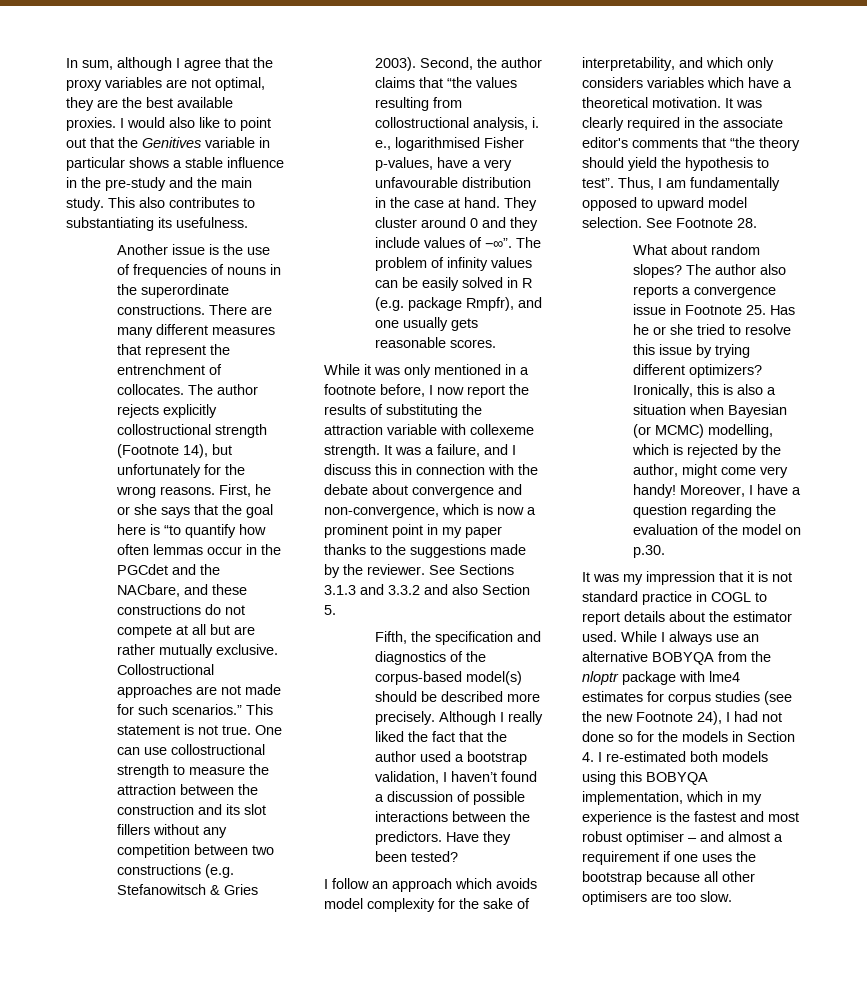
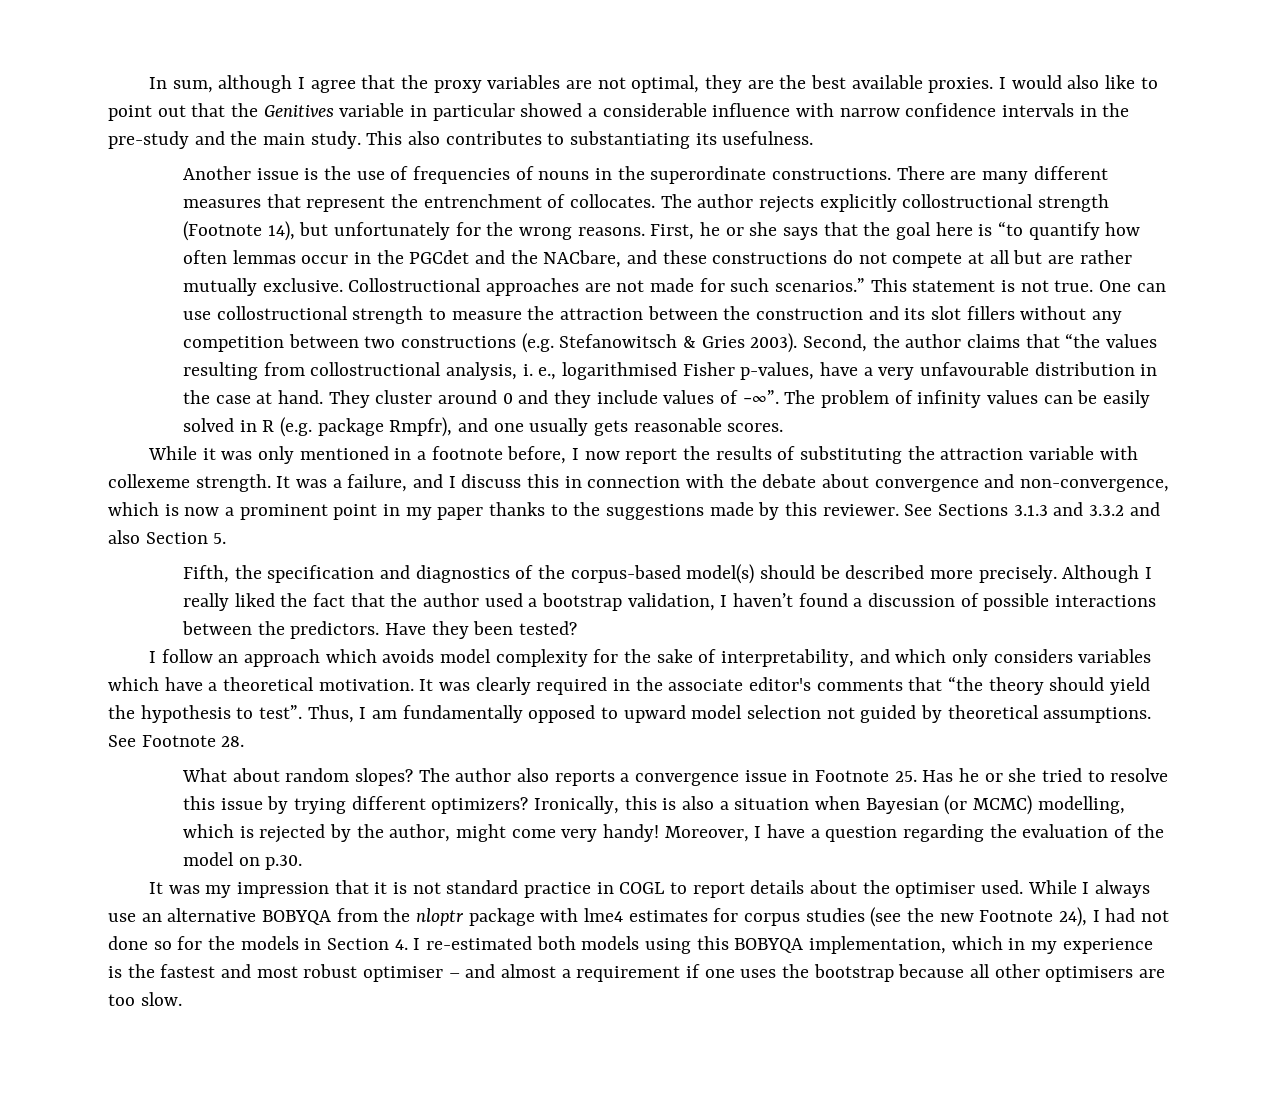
- I would also like to point out that the Genitives variable in particular shows a stable influence in the pre-study and the main study.
+ I would also like to point out that the Genitives variable in particular showed a considerable influence with narrow confidence intervals in the pre-study and the main study.
- It was a failure, and I discuss this in connection with the debate about convergence and non-convergence, which is now a prominent point in my paper thanks to the suggestions made by the reviewer.
+ It was a failure, and I discuss this in connection with the debate about convergence and non-convergence, which is now a prominent point in my paper thanks to the suggestions made by this reviewer.
- Thus, I am fundamentally opposed to upward model selection.
+ Thus, I am fundamentally opposed to upward model selection not guided by theoretical assumptions.
- It was my impression that it is not standard practice in COGL to report details about the estimator used.
+ It was my impression that it is not standard practice in COGL to report details about the optimiser used.

